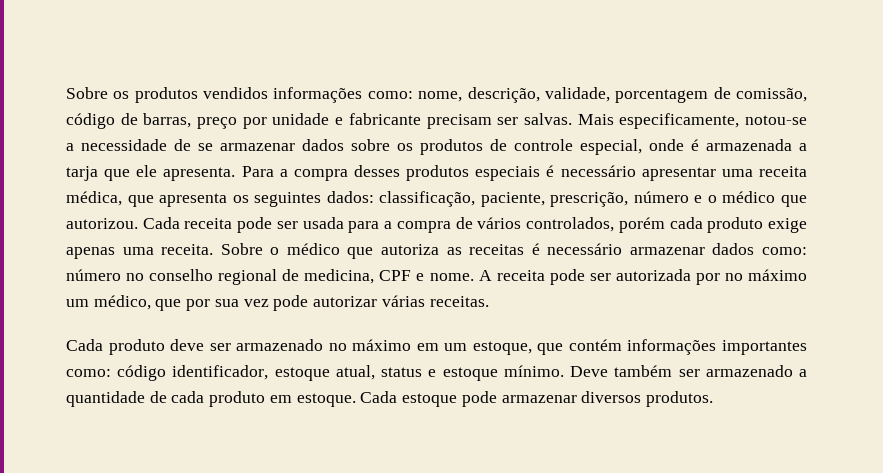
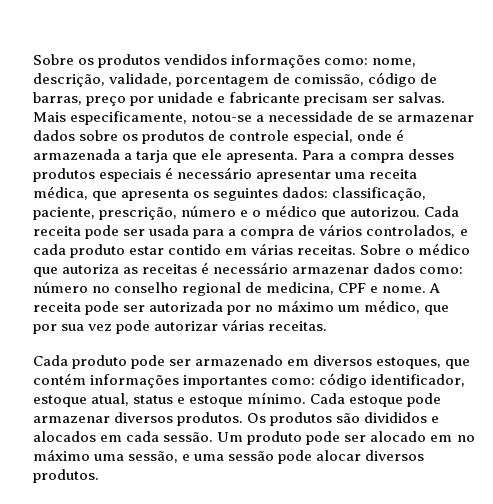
- Cada receita pode ser usada para a compra de vários controlados, porém cada produto exige apenas uma receita.
+ Cada receita pode ser usada para a compra de vários controlados, e cada produto estar contido em várias receitas.
- Cada produto deve ser armazenado no máximo em um estoque, que contém informações importantes como: código identificador, estoque atual, status e estoque mínimo.
+ Cada produto pode ser armazenado em diversos estoques, que contém informações importantes como: código identificador, estoque atual, status e estoque mínimo.
- Deve também ser armazenado a quantidade de cada produto em estoque.
+ Os produtos são divididos e alocados em cada sessão. Um produto pode ser alocado em no máximo uma sessão, e uma sessão pode alocar diversos produtos.

